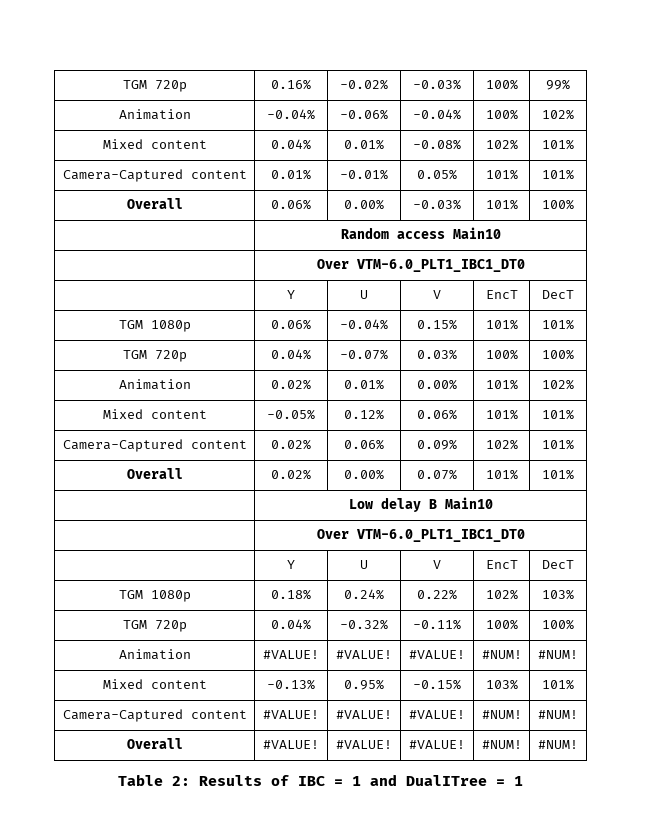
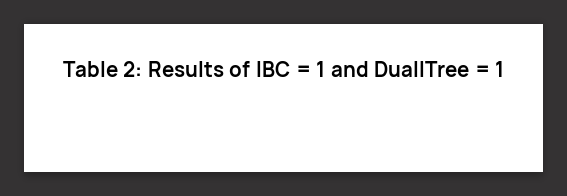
- TGM 720p | 0.16% | -0.02% | -0.03% | 100% | 99%
- Animation | -0.04% | -0.06% | -0.04% | 100% | 102%
- Mixed content | 0.04% | 0.01% | -0.08% | 102% | 101%
- Camera-Captured content | 0.01% | -0.01% | 0.05% | 101% | 101%
- Overall | 0.06% | 0.00% | -0.03% | 101% | 100%
- | Random access Main10
- | Over VTM-6.0_PLT1_IBC1_DT0
- | Y | U | V | EncT | DecT
- TGM 1080p | 0.06% | -0.04% | 0.15% | 101% | 101%
- TGM 720p | 0.04% | -0.07% | 0.03% | 100% | 100%
- Animation | 0.02% | 0.01% | 0.00% | 101% | 102%
- Mixed content | -0.05% | 0.12% | 0.06% | 101% | 101%
- Camera-Captured content | 0.02% | 0.06% | 0.09% | 102% | 101%
- Overall | 0.02% | 0.00% | 0.07% | 101% | 101%
- | Low delay B Main10
- | Over VTM-6.0_PLT1_IBC1_DT0
- | Y | U | V | EncT | DecT
- TGM 1080p | 0.18% | 0.24% | 0.22% | 102% | 103%
- TGM 720p | 0.04% | -0.32% | -0.11% | 100% | 100%
- Animation | #VALUE! | #VALUE! | #VALUE! | #NUM! | #NUM!
- Mixed content | -0.13% | 0.95% | -0.15% | 103% | 101%
- Camera-Captured content | #VALUE! | #VALUE! | #VALUE! | #NUM! | #NUM!
- Overall | #VALUE! | #VALUE! | #VALUE! | #NUM! | #NUM!

